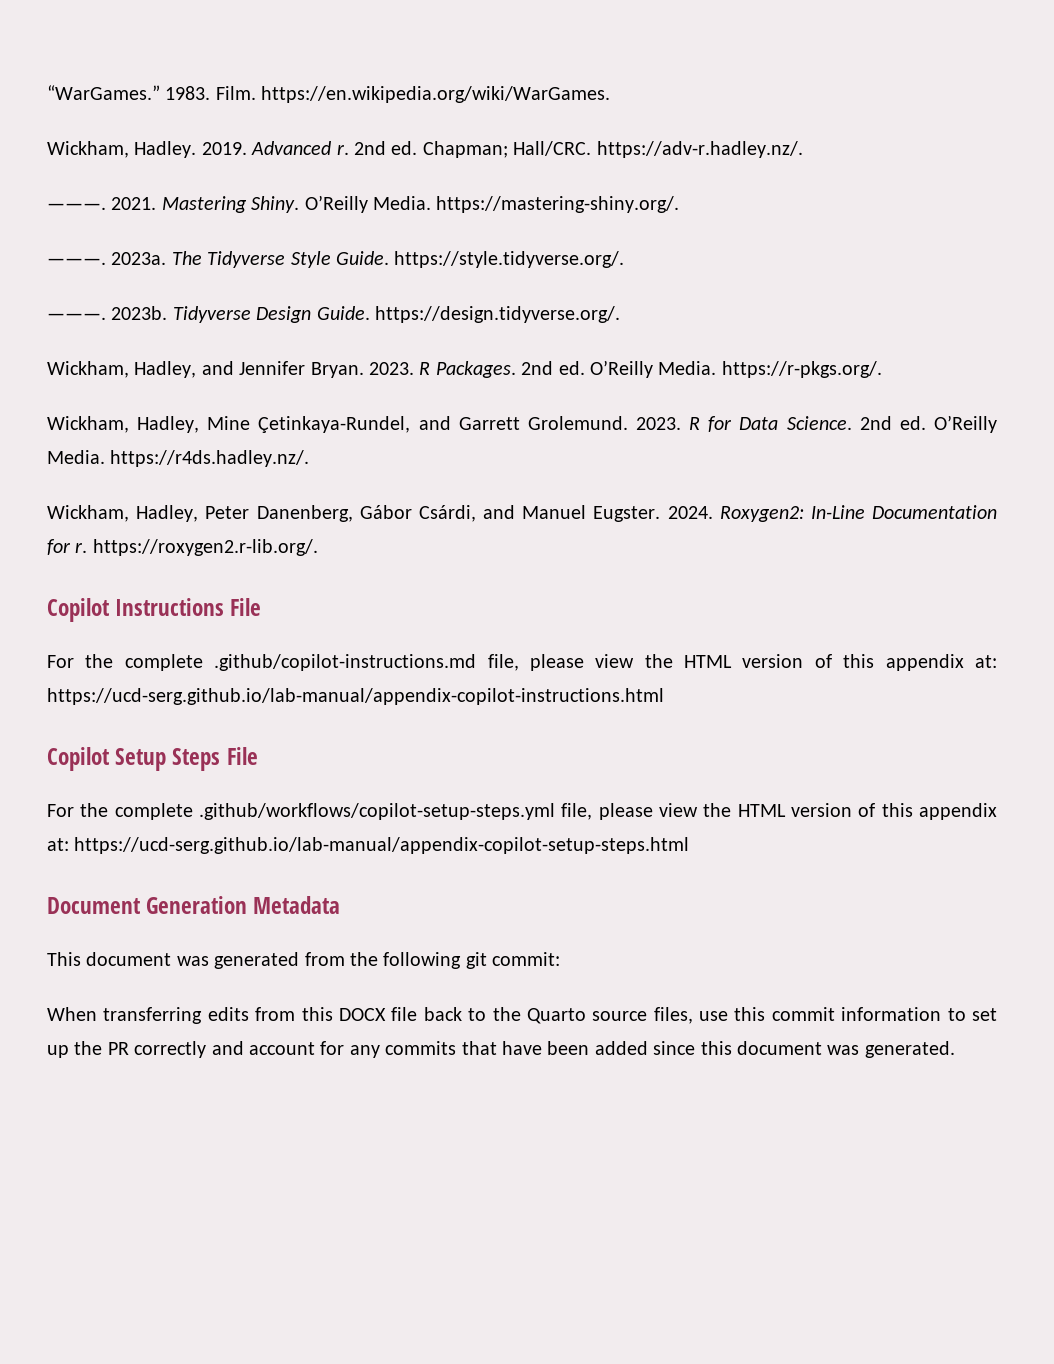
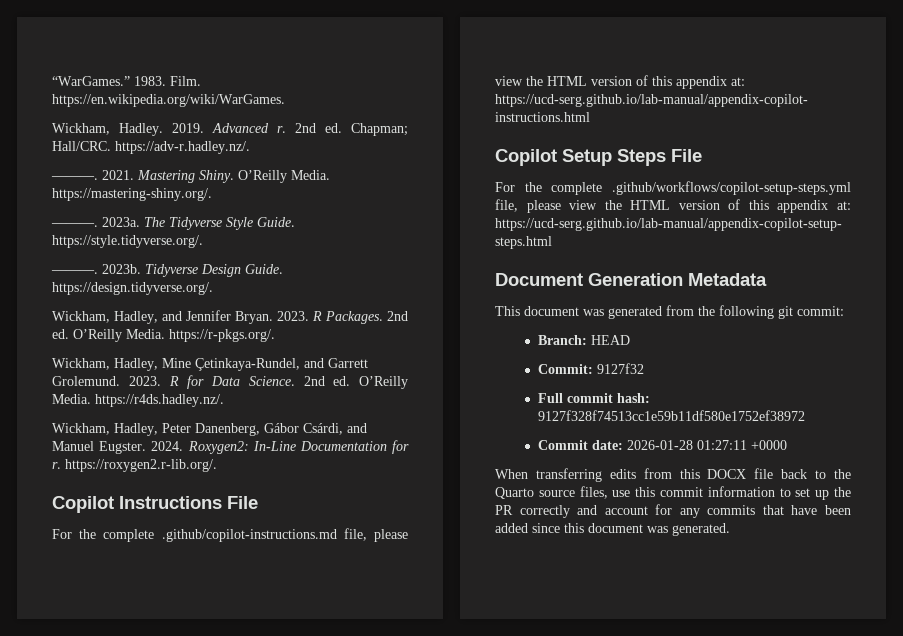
+ Branch: HEAD
+ Commit: 9127f32
+ Full commit hash: 9127f328f74513cc1e59b11df580e1752ef38972
+ Commit date: 2026-01-28 01:27:11 +0000

